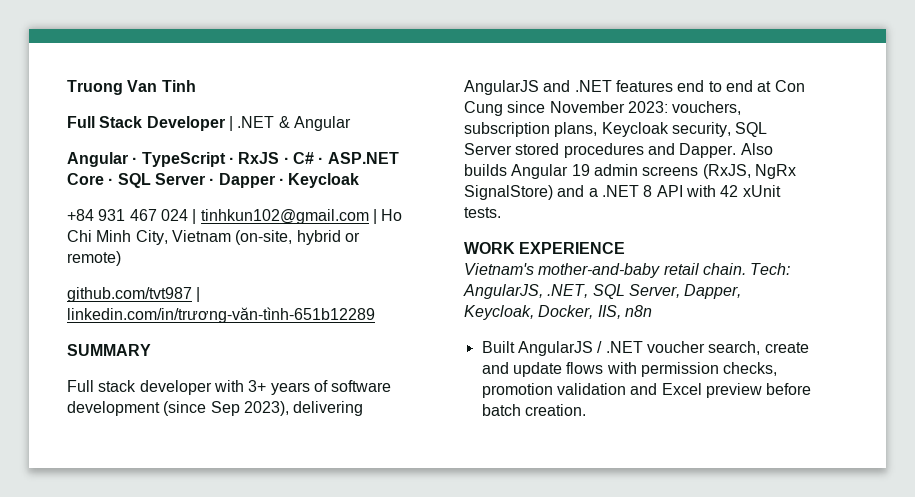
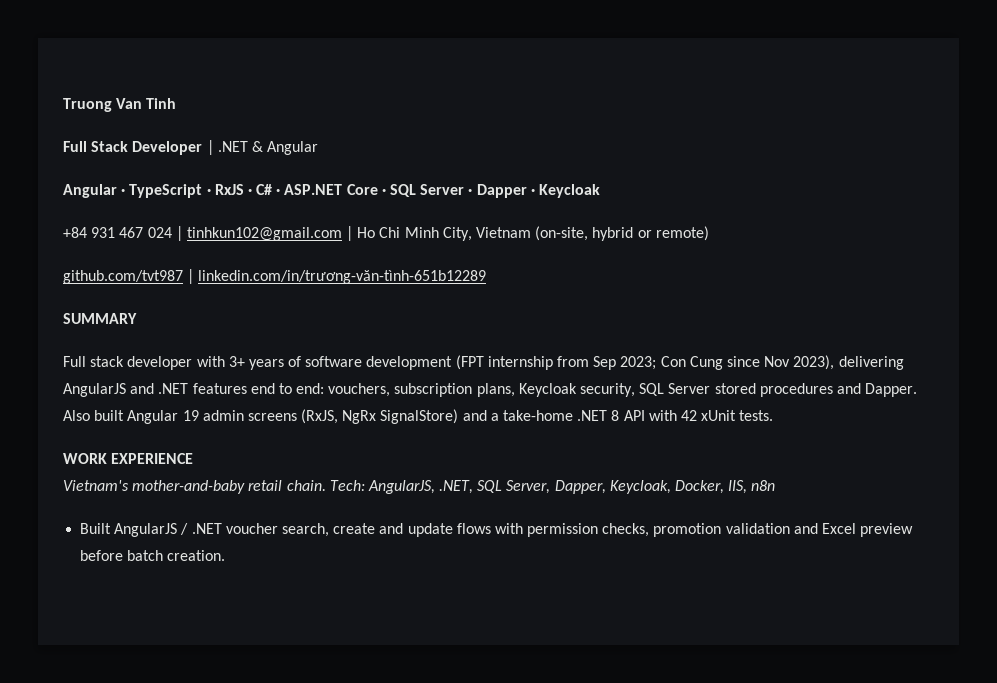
- Full stack developer with 3+ years of software development (since Sep 2023), delivering AngularJS and .NET features end to end at Con Cung since November 2023: vouchers, subscription plans, Keycloak security, SQL Server stored procedures and Dapper.
+ Full stack developer with 3+ years of software development (FPT internship from Sep 2023; Con Cung since Nov 2023), delivering AngularJS and .NET features end to end: vouchers, subscription plans, Keycloak security, SQL Server stored procedures and Dapper.
- Also builds Angular 19 admin screens (RxJS, NgRx SignalStore) and a .NET 8 API with 42 xUnit tests.
+ Also built Angular 19 admin screens (RxJS, NgRx SignalStore) and a take-home .NET 8 API with 42 xUnit tests.

